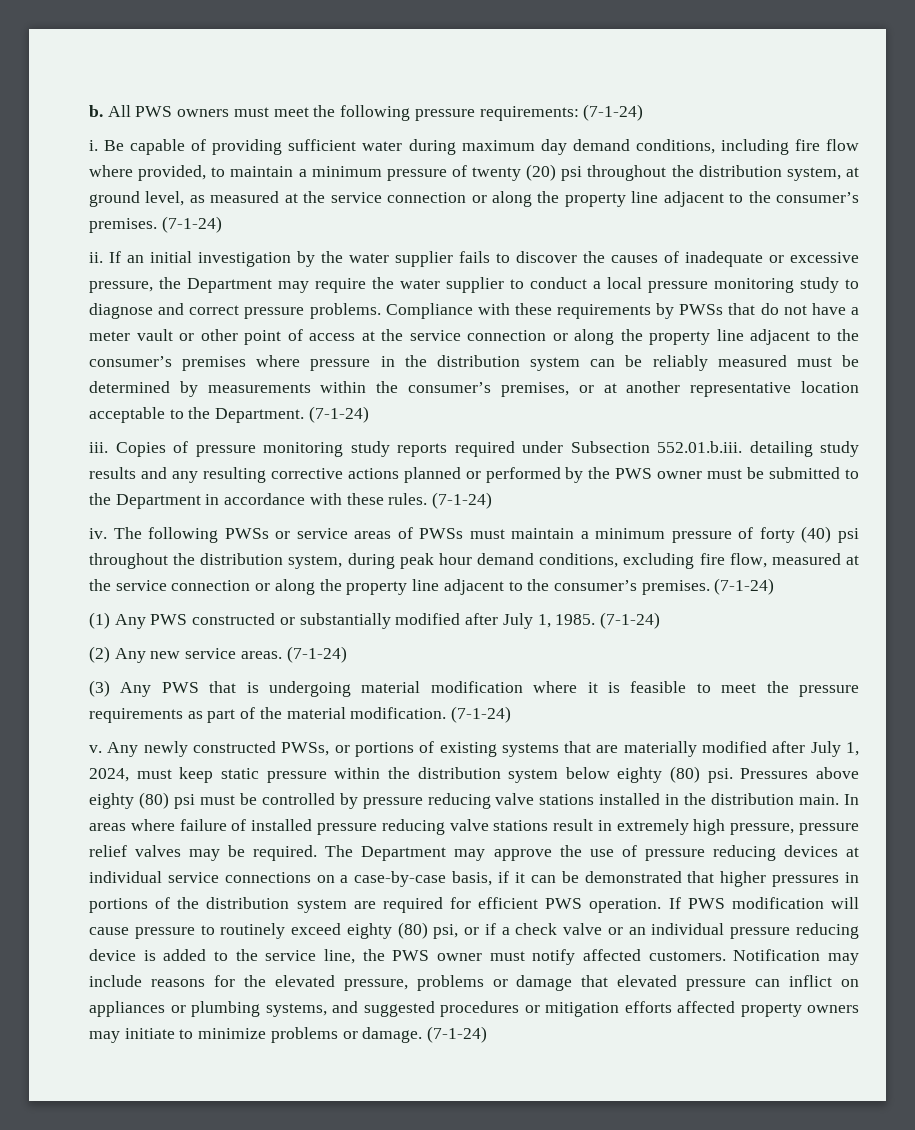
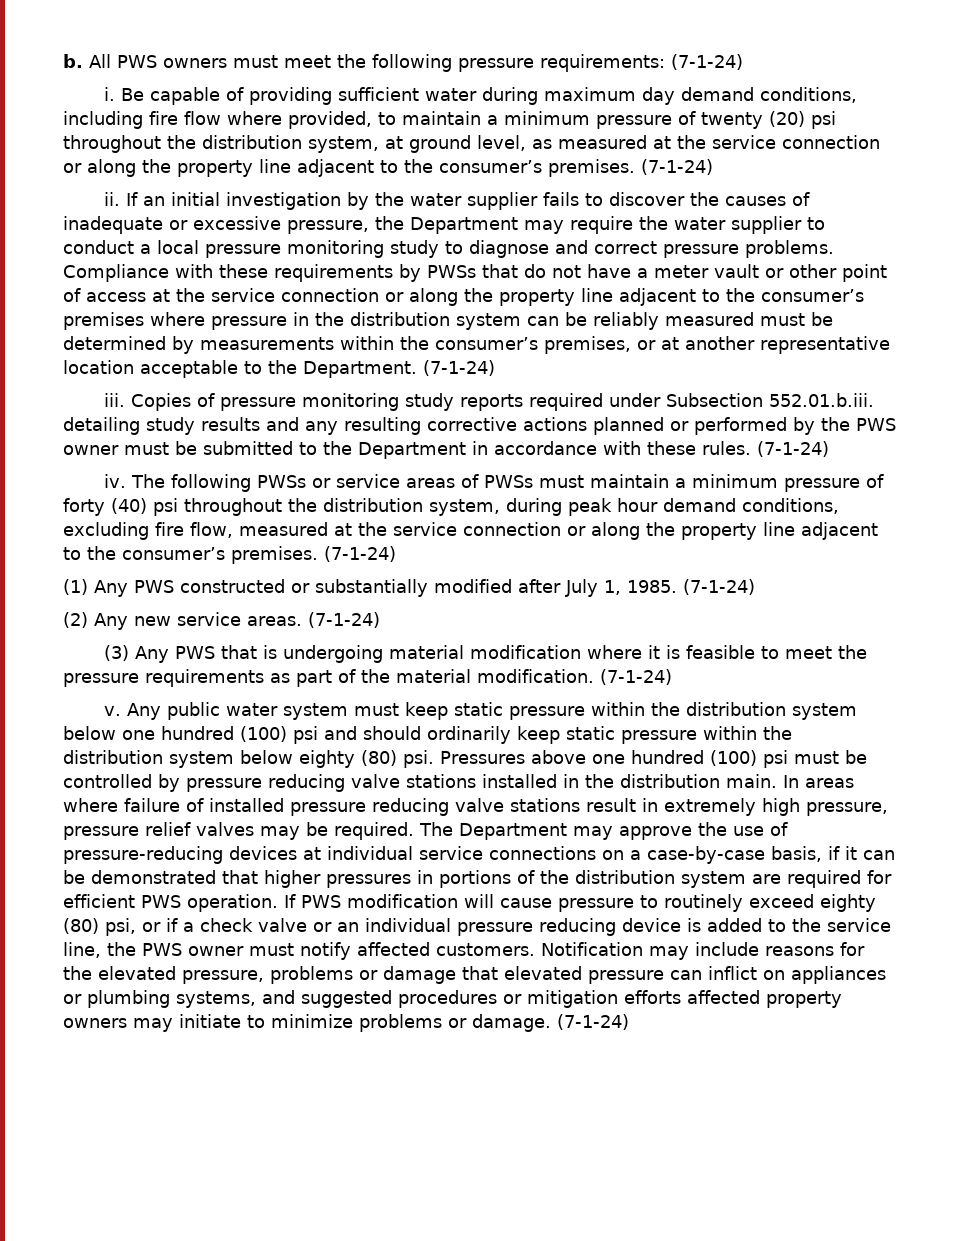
- Any newly constructed PWSs, or portions of existing systems that are materially modified after July 1, 2024, must keep static pressure within the distribution system below eighty (80) psi.
+ Any public water system must keep static pressure within the distribution system below one hundred (100) psi and should ordinarily keep static pressure within the distribution system below eighty (80) psi.
- Pressures above eighty (80) psi must be controlled by pressure reducing valve stations installed in the distribution main.
+ Pressures above one hundred (100) psi must be controlled by pressure reducing valve stations installed in the distribution main.
- The Department may approve the use of pressure reducing devices at individual service connections on a case-by-case basis, if it can be demonstrated that higher pressures in portions of the distribution system are required for efficient PWS operation.
+ The Department may approve the use of pressure-reducing devices at individual service connections on a case-by-case basis, if it can be demonstrated that higher pressures in portions of the distribution system are required for efficient PWS operation.

